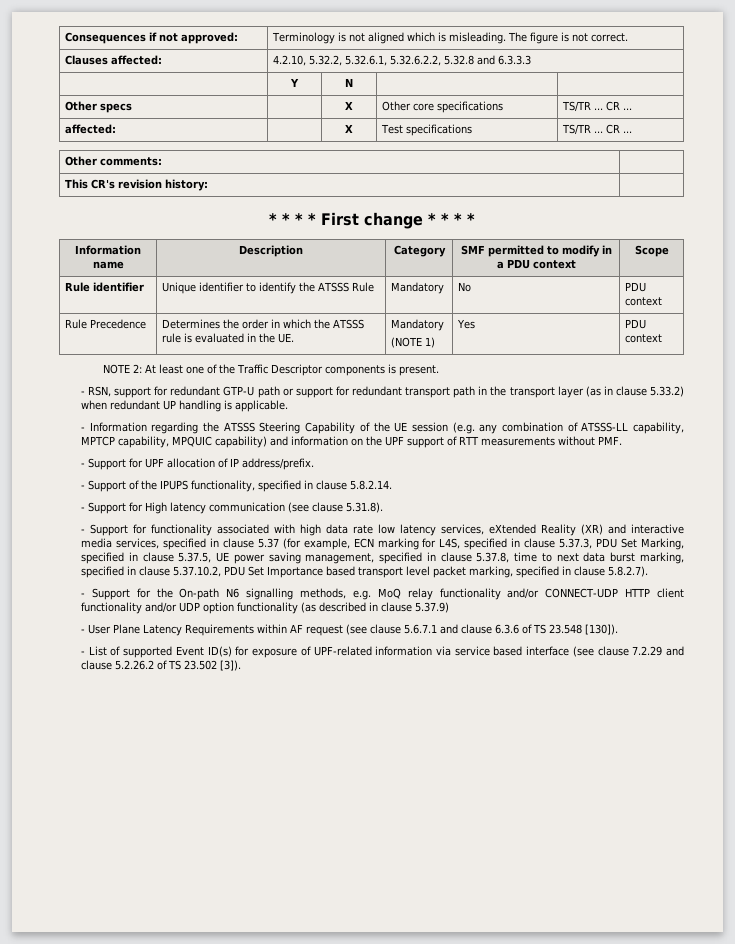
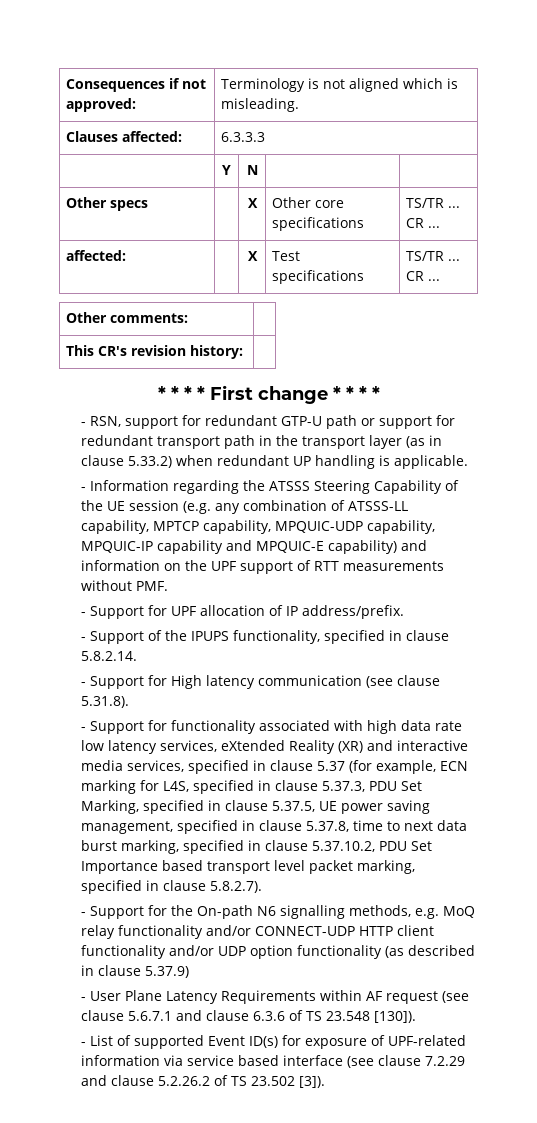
- Consequences if not approved: | Terminology is not aligned which is misleading. The figure is not correct.
- Clauses affected: | 4.2.10, 5.32.2, 5.32.6.1, 5.32.6.2.2, 5.32.8 and 6.3.3.3
+ Consequences if not approved: | Terminology is not aligned which is misleading.
+ Clauses affected: | 6.3.3.3
- Information name | Description | Category | SMF permitted to modify in a PDU context | Scope
- Rule identifier | Unique identifier to identify the ATSSS Rule | Mandatory | No | PDU context
- Rule Precedence | Determines the order in which the ATSSS rule is evaluated in the UE. | Mandatory
- (NOTE 1) | Yes | PDU context
- NOTE 2: At least one of the Traffic Descriptor components is present.
- - Information regarding the ATSSS Steering Capability of the UE session (e.g. any combination of ATSSS-LL capability, MPTCP capability, MPQUIC capability) and information on the UPF support of RTT measurements without PMF.
+ - Information regarding the ATSSS Steering Capability of the UE session (e.g. any combination of ATSSS-LL capability, MPTCP capability, MPQUIC-UDP capability, MPQUIC-IP capability and MPQUIC-E capability) and information on the UPF support of RTT measurements without PMF.

